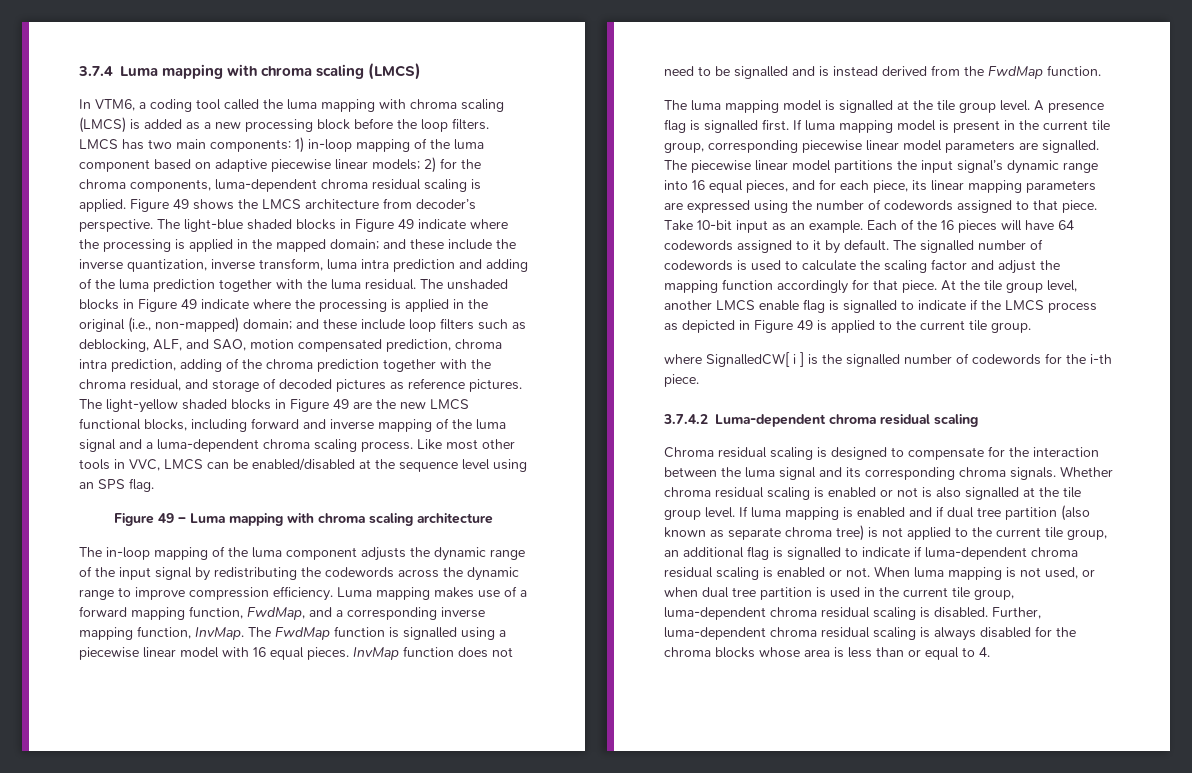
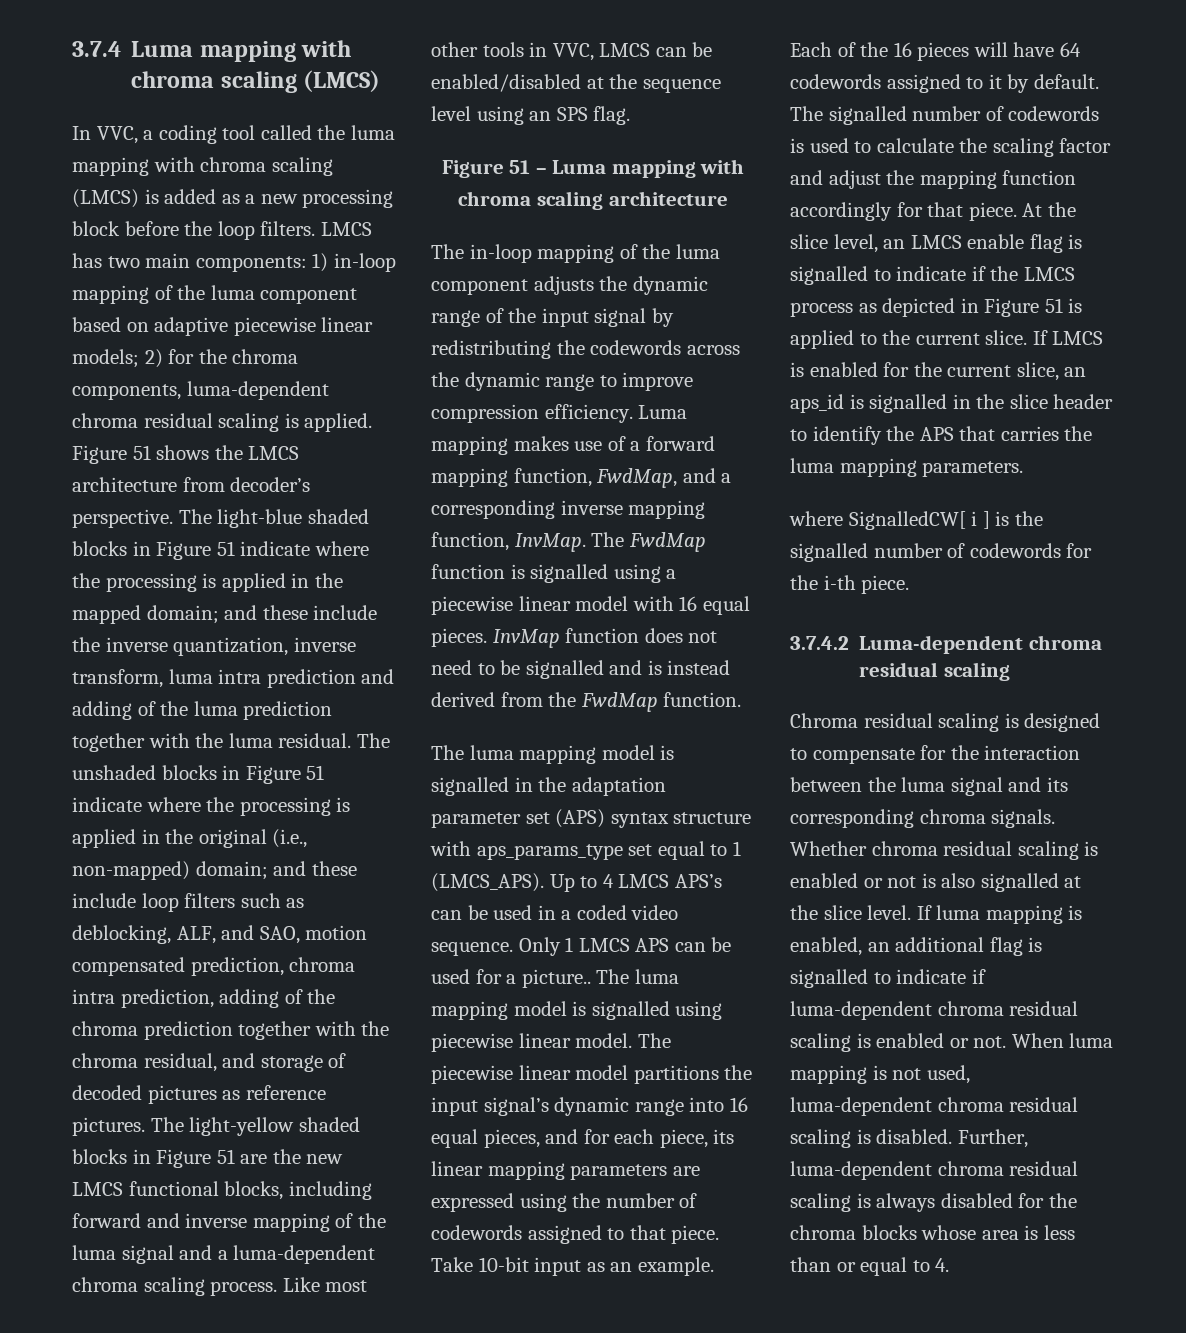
- In VTM6, a coding tool called the luma mapping with chroma scaling (LMCS) is added as a new processing block before the loop filters.
+ In VVC, a coding tool called the luma mapping with chroma scaling (LMCS) is added as a new processing block before the loop filters.
- Figure 49 shows the LMCS architecture from decoder’s perspective.
+ Figure 51 shows the LMCS architecture from decoder’s perspective.
- The light-blue shaded blocks in Figure 49 indicate where the processing is applied in the mapped domain; and these include the inverse quantization, inverse transform, luma intra prediction and adding of the luma prediction together with the luma residual.
+ The light-blue shaded blocks in Figure 51 indicate where the processing is applied in the mapped domain; and these include the inverse quantization, inverse transform, luma intra prediction and adding of the luma prediction together with the luma residual.
- The unshaded blocks in Figure 49 indicate where the processing is applied in the original (i.e., non-mapped) domain; and these include loop filters such as deblocking, ALF, and SAO, motion compensated prediction, chroma intra prediction, adding of the chroma prediction together with the chroma residual, and storage of decoded pictures as reference pictures.
+ The unshaded blocks in Figure 51 indicate where the processing is applied in the original (i.e., non-mapped) domain; and these include loop filters such as deblocking, ALF, and SAO, motion compensated prediction, chroma intra prediction, adding of the chroma prediction together with the chroma residual, and storage of decoded pictures as reference pictures.
- The light-yellow shaded blocks in Figure 49 are the new LMCS functional blocks, including forward and inverse mapping of the luma signal and a luma-dependent chroma scaling process.
+ The light-yellow shaded blocks in Figure 51 are the new LMCS functional blocks, including forward and inverse mapping of the luma signal and a luma-dependent chroma scaling process.
- Figure 49 – Luma mapping with chroma scaling architecture
+ Figure 51 – Luma mapping with chroma scaling architecture
- The luma mapping model is signalled at the tile group level. A presence flag is signalled first. If luma mapping model is present in the current tile group, corresponding piecewise linear model parameters are signalled.
+ The luma mapping model is signalled in the adaptation parameter set (APS) syntax structure with aps_params_type set equal to 1 (LMCS_APS). Up to 4 LMCS APS’s can be used in a coded video sequence. Only 1 LMCS APS can be used for a picture.. The luma mapping model is signalled using piecewise linear model.
- At the tile group level, another LMCS enable flag is signalled to indicate if the LMCS process as depicted in Figure 49 is applied to the current tile group.
+ At the slice level, an LMCS enable flag is signalled to indicate if the LMCS process as depicted in Figure 51 is applied to the current slice. If LMCS is enabled for the current slice, an aps_id is signalled in the slice header to identify the APS that carries the luma mapping parameters.
- Whether chroma residual scaling is enabled or not is also signalled at the tile group level.
+ Whether chroma residual scaling is enabled or not is also signalled at the slice level.
- If luma mapping is enabled and if dual tree partition (also known as separate chroma tree) is not applied to the current tile group, an additional flag is signalled to indicate if luma-dependent chroma residual scaling is enabled or not.
+ If luma mapping is enabled, an additional flag is signalled to indicate if luma-dependent chroma residual scaling is enabled or not.
- When luma mapping is not used, or when dual tree partition is used in the current tile group, luma-dependent chroma residual scaling is disabled.
+ When luma mapping is not used, luma-dependent chroma residual scaling is disabled.

